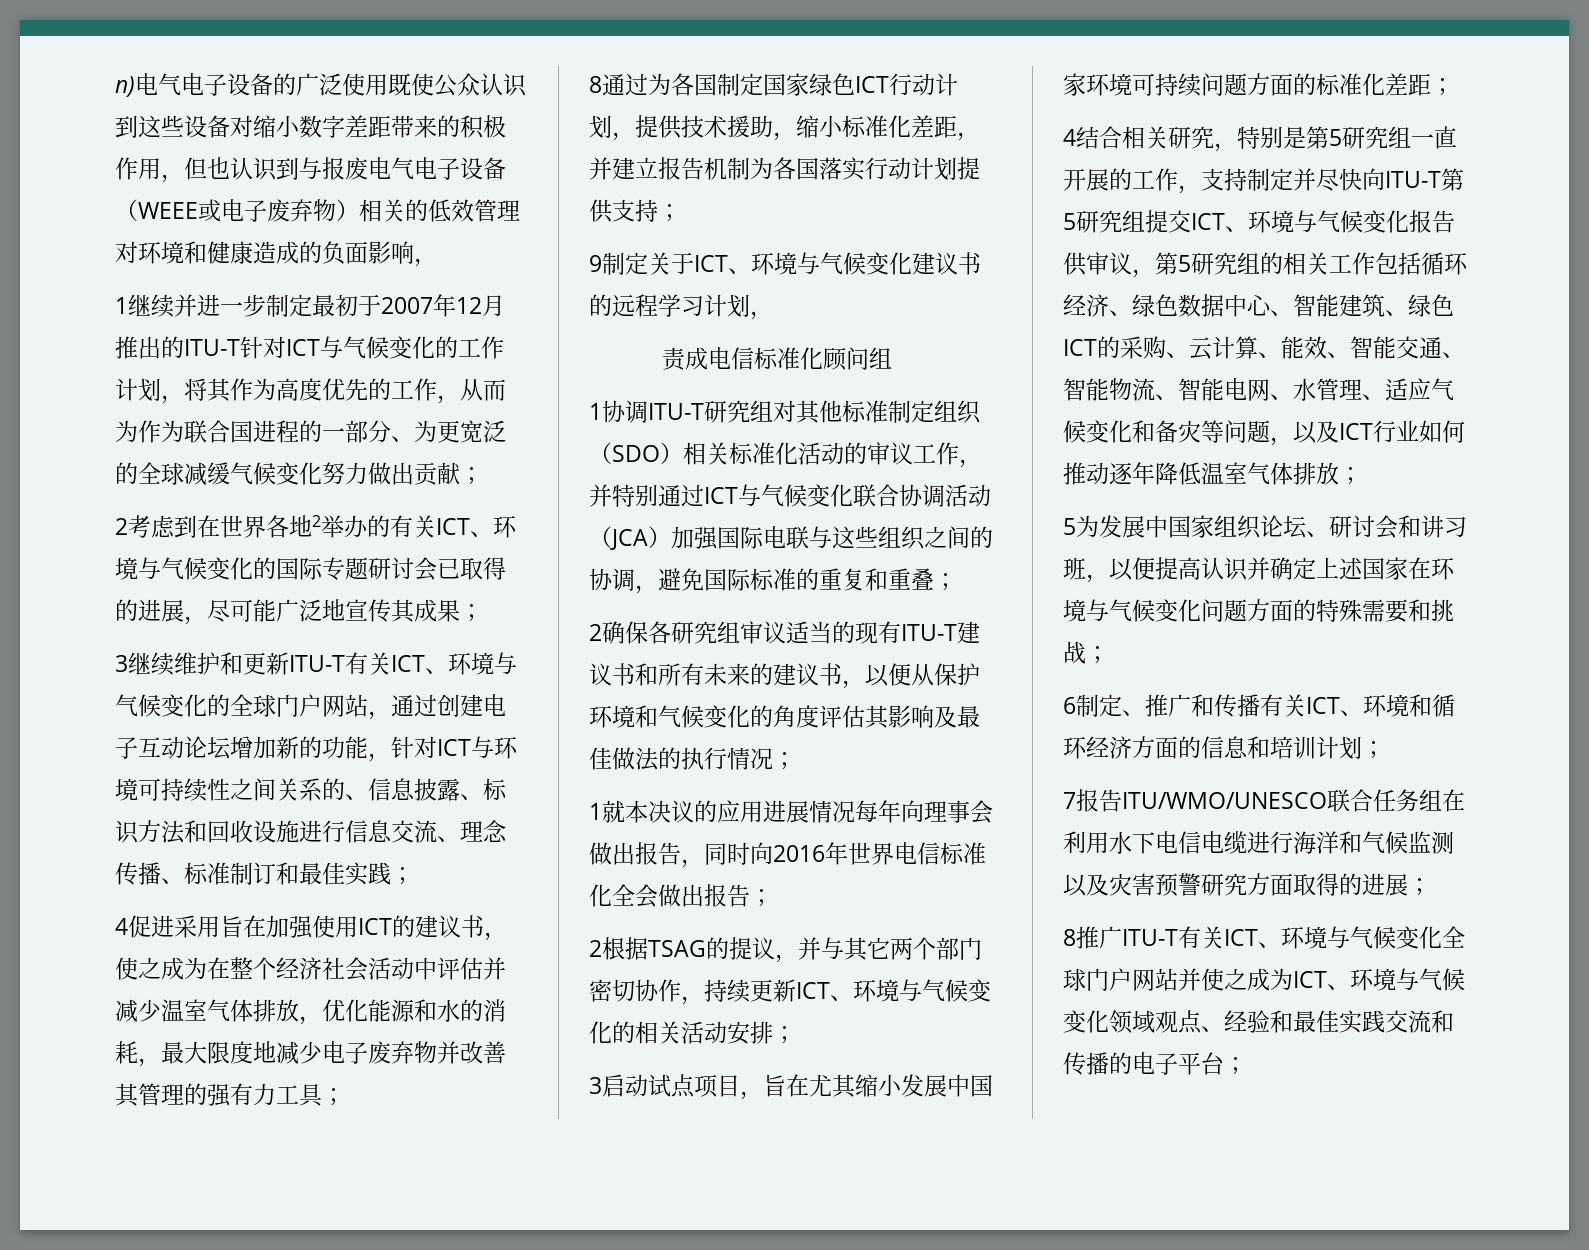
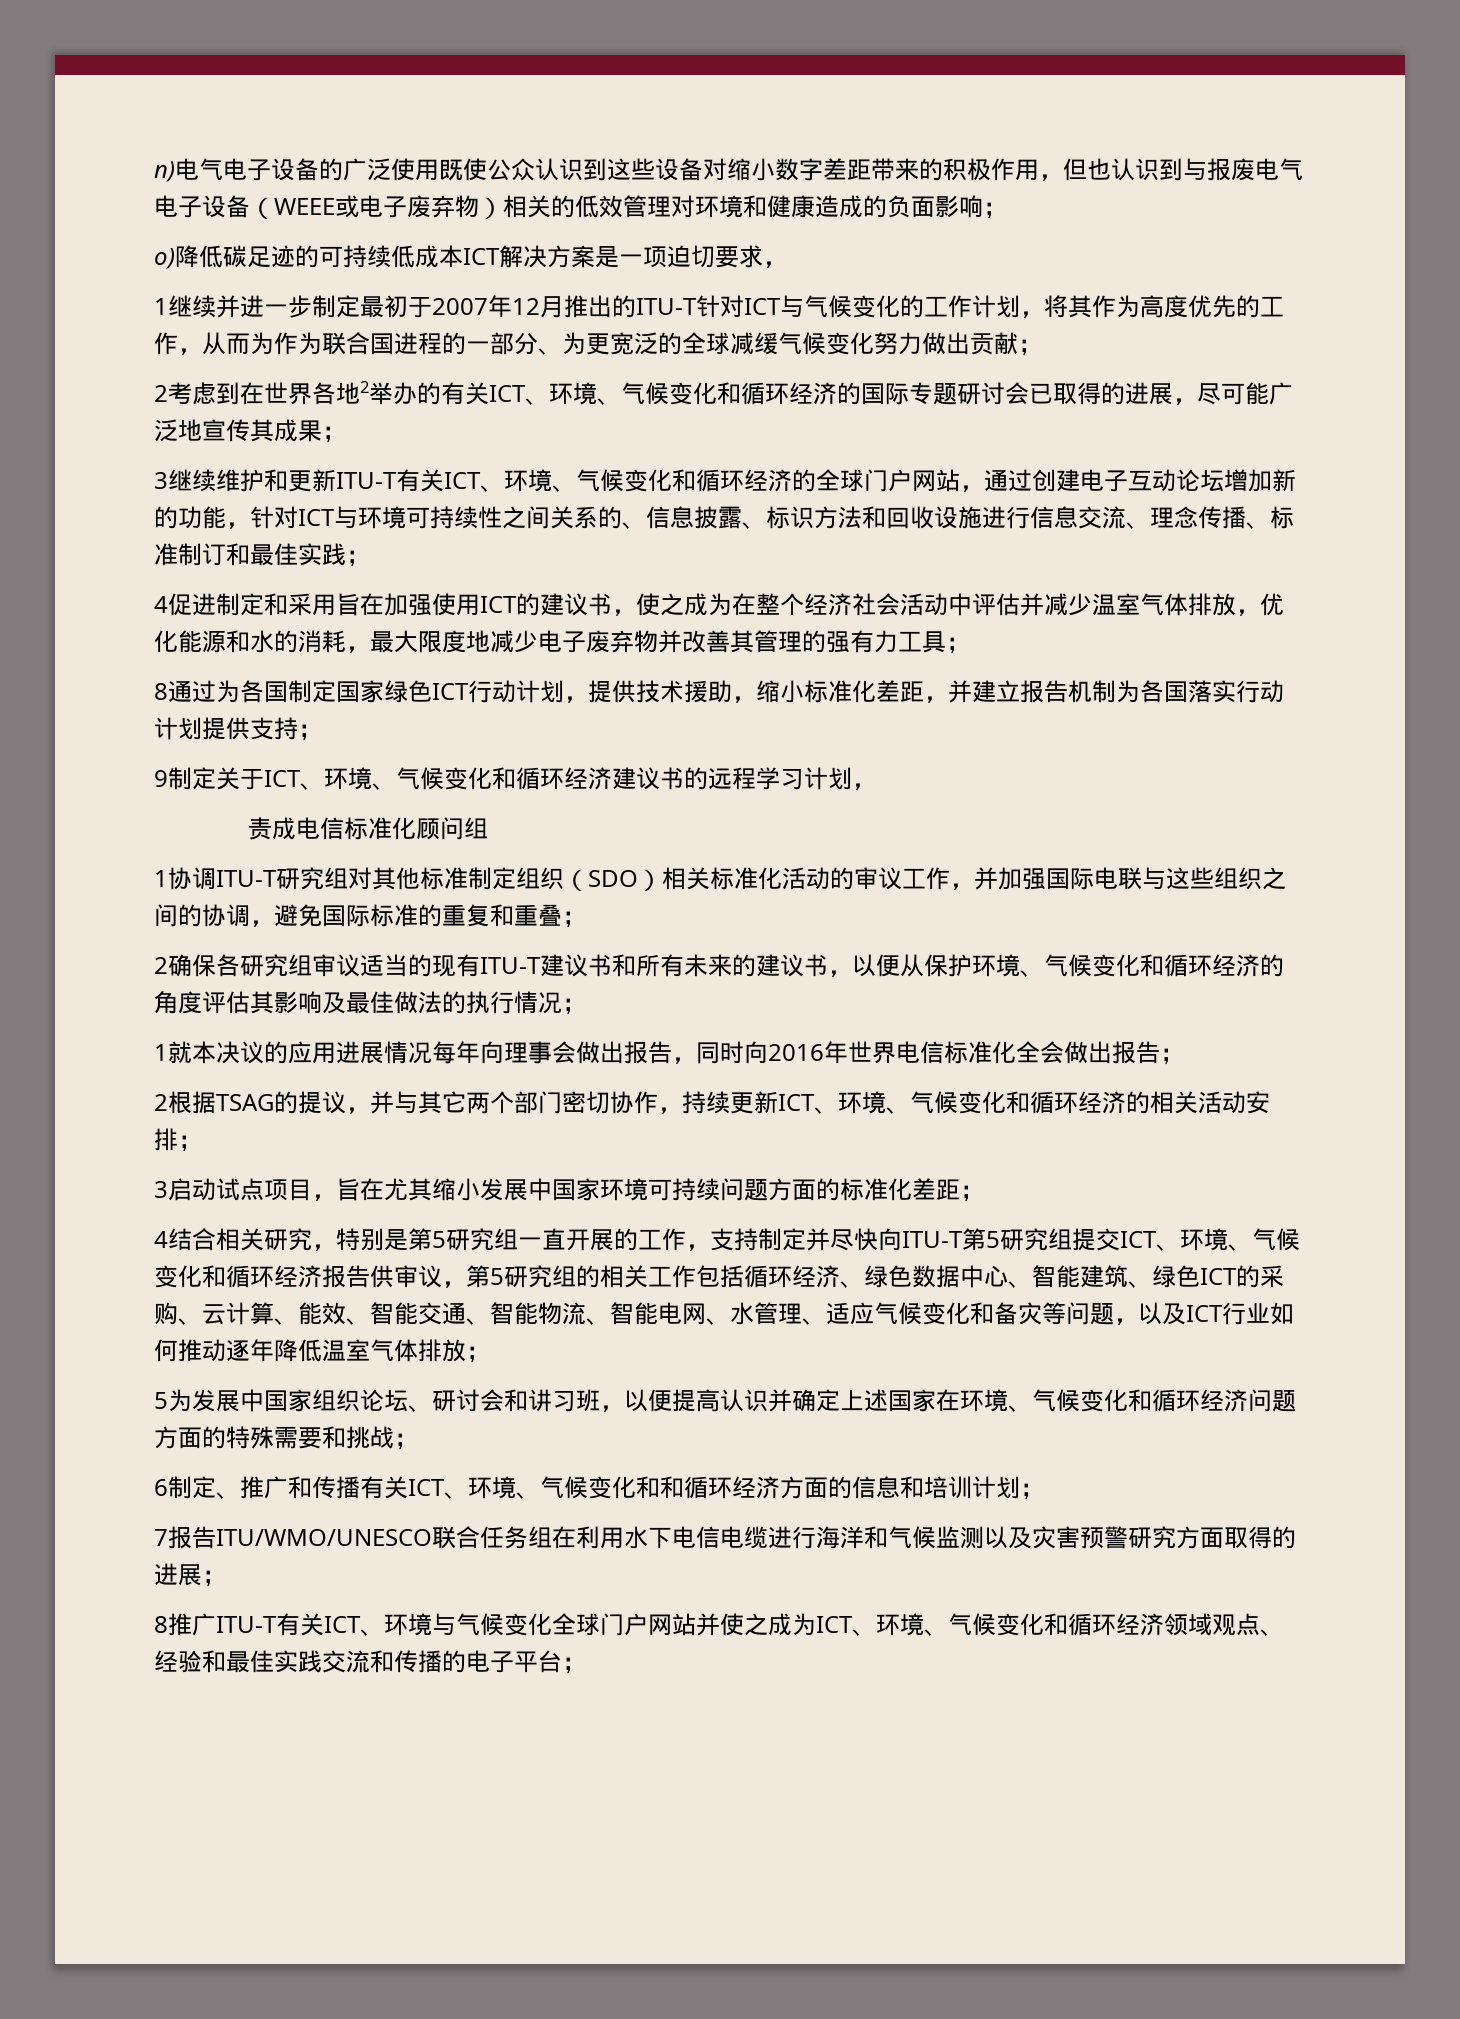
- n)电气电子设备的广泛使用既使公众认识到这些设备对缩小数字差距带来的积极作用，但也认识到与报废电气电子设备（WEEE或电子废弃物）相关的低效管理对环境和健康造成的负面影响，
+ n)电气电子设备的广泛使用既使公众认识到这些设备对缩小数字差距带来的积极作用，但也认识到与报废电气电子设备（WEEE或电子废弃物）相关的低效管理对环境和健康造成的负面影响；
+ o)降低碳足迹的可持续低成本ICT解决方案是一项迫切要求，
- 2考虑到在世界各地2举办的有关ICT、环境与气候变化的国际专题研讨会已取得的进展，尽可能广泛地宣传其成果；
+ 2考虑到在世界各地2举办的有关ICT、环境、气候变化和循环经济的国际专题研讨会已取得的进展，尽可能广泛地宣传其成果；
- 3继续维护和更新ITU-T有关ICT、环境与气候变化的全球门户网站，通过创建电子互动论坛增加新的功能，针对ICT与环境可持续性之间关系的、信息披露、标识方法和回收设施进行信息交流、理念传播、标准制订和最佳实践；
+ 3继续维护和更新ITU-T有关ICT、环境、气候变化和循环经济的全球门户网站，通过创建电子互动论坛增加新的功能，针对ICT与环境可持续性之间关系的、信息披露、标识方法和回收设施进行信息交流、理念传播、标准制订和最佳实践；
- 4促进采用旨在加强使用ICT的建议书，使之成为在整个经济社会活动中评估并减少温室气体排放，优化能源和水的消耗，最大限度地减少电子废弃物并改善其管理的强有力工具；
+ 4促进制定和采用旨在加强使用ICT的建议书，使之成为在整个经济社会活动中评估并减少温室气体排放，优化能源和水的消耗，最大限度地减少电子废弃物并改善其管理的强有力工具；
- 9制定关于ICT、环境与气候变化建议书的远程学习计划，
+ 9制定关于ICT、环境、气候变化和循环经济建议书的远程学习计划，
- 1协调ITU-T研究组对其他标准制定组织（SDO）相关标准化活动的审议工作，并特别通过ICT与气候变化联合协调活动（JCA）加强国际电联与这些组织之间的协调，避免国际标准的重复和重叠；
+ 1协调ITU-T研究组对其他标准制定组织（SDO）相关标准化活动的审议工作，并加强国际电联与这些组织之间的协调，避免国际标准的重复和重叠；
- 2确保各研究组审议适当的现有ITU-T建议书和所有未来的建议书，以便从保护环境和气候变化的角度评估其影响及最佳做法的执行情况；
+ 2确保各研究组审议适当的现有ITU-T建议书和所有未来的建议书，以便从保护环境、气候变化和循环经济的角度评估其影响及最佳做法的执行情况；
- 2根据TSAG的提议，并与其它两个部门密切协作，持续更新ICT、环境与气候变化的相关活动安排；
+ 2根据TSAG的提议，并与其它两个部门密切协作，持续更新ICT、环境、气候变化和循环经济的相关活动安排；
- 4结合相关研究，特别是第5研究组一直开展的工作，支持制定并尽快向ITU-T第5研究组提交ICT、环境与气候变化报告供审议，第5研究组的相关工作包括循环经济、绿色数据中心、智能建筑、绿色ICT的采购、云计算、能效、智能交通、智能物流、智能电网、水管理、适应气候变化和备灾等问题，以及ICT行业如何推动逐年降低温室气体排放；
+ 4结合相关研究，特别是第5研究组一直开展的工作，支持制定并尽快向ITU-T第5研究组提交ICT、环境、气候变化和循环经济报告供审议，第5研究组的相关工作包括循环经济、绿色数据中心、智能建筑、绿色ICT的采购、云计算、能效、智能交通、智能物流、智能电网、水管理、适应气候变化和备灾等问题，以及ICT行业如何推动逐年降低温室气体排放；
- 5为发展中国家组织论坛、研讨会和讲习班，以便提高认识并确定上述国家在环境与气候变化问题方面的特殊需要和挑战；
+ 5为发展中国家组织论坛、研讨会和讲习班，以便提高认识并确定上述国家在环境、气候变化和循环经济问题方面的特殊需要和挑战；
- 6制定、推广和传播有关ICT、环境和循环经济方面的信息和培训计划；
+ 6制定、推广和传播有关ICT、环境、气候变化和和循环经济方面的信息和培训计划；
- 8推广ITU-T有关ICT、环境与气候变化全球门户网站并使之成为ICT、环境与气候变化领域观点、经验和最佳实践交流和传播的电子平台；
+ 8推广ITU-T有关ICT、环境与气候变化全球门户网站并使之成为ICT、环境、气候变化和循环经济领域观点、经验和最佳实践交流和传播的电子平台；

